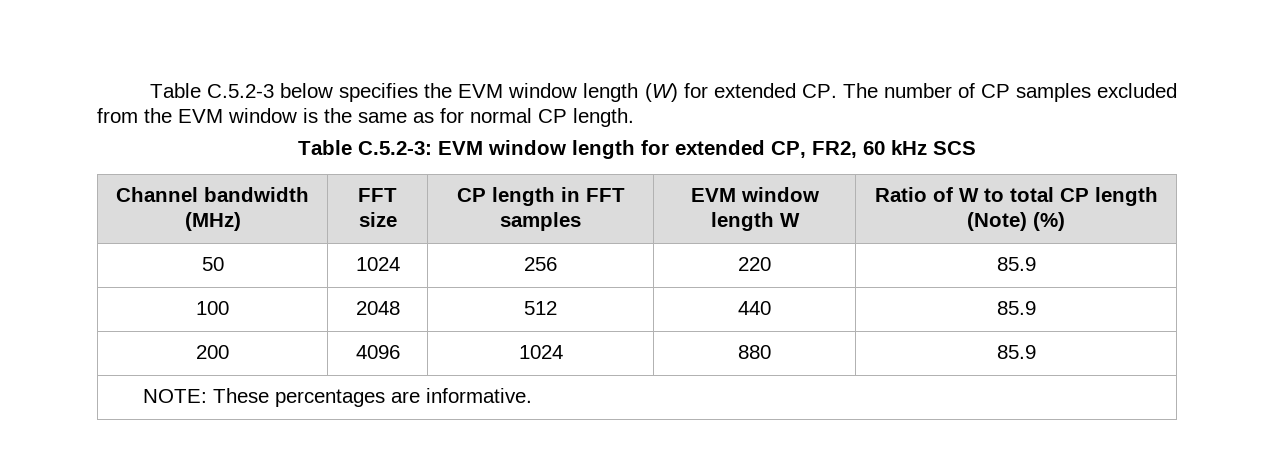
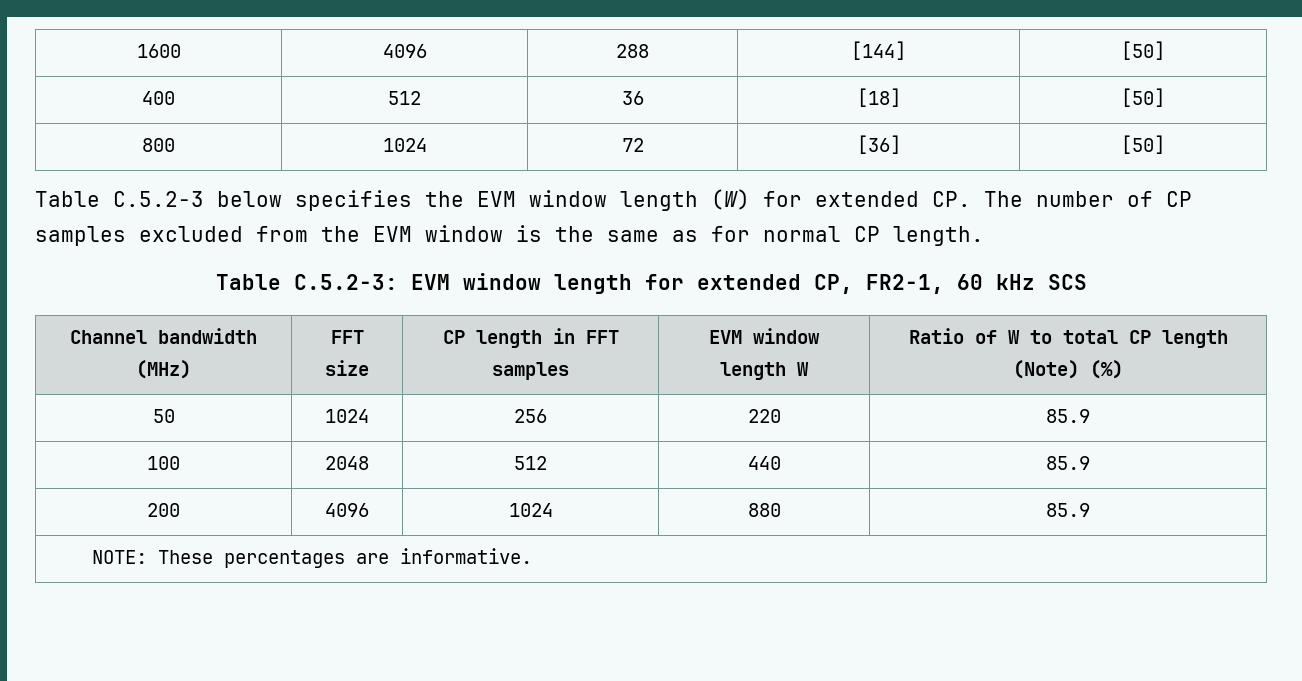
+ 1600 | 4096 | 288 | [144] | [50]
+ 400 | 512 | 36 | [18] | [50]
+ 800 | 1024 | 72 | [36] | [50]
- Table C.5.2-3: EVM window length for extended CP, FR2, 60 kHz SCS
+ Table C.5.2-3: EVM window length for extended CP, FR2-1, 60 kHz SCS

